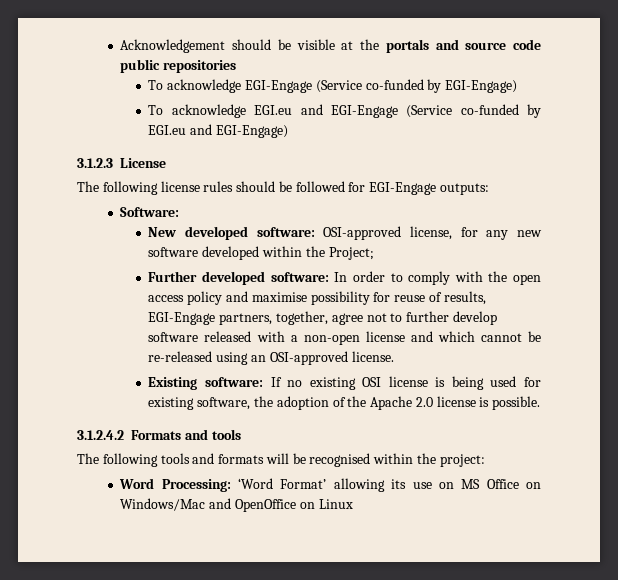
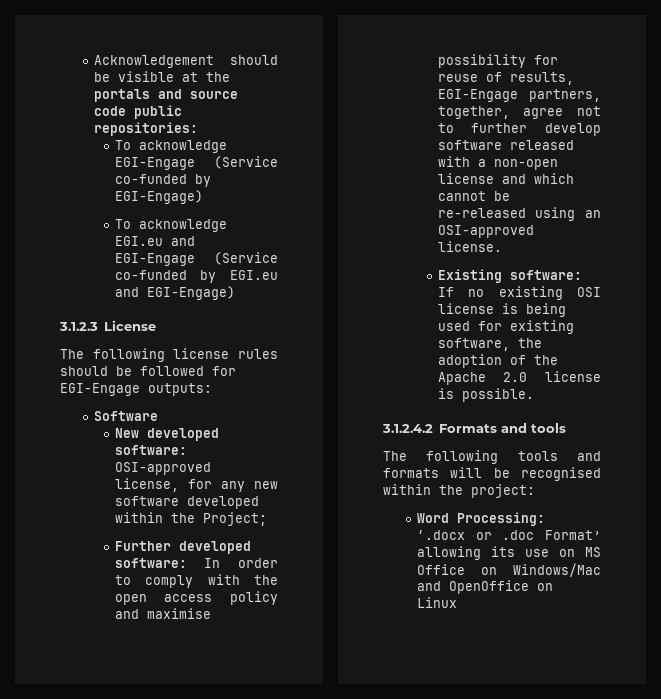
- Acknowledgement should be visible at the portals and source code public repositories
+ Acknowledgement should be visible at the portals and source code public repositories:
- Software:
+ Software
- Word Processing: ‘Word Format’ allowing its use on MS Office on Windows/Mac and OpenOffice on Linux
+ Word Processing: ‘.docx or .doc Format’ allowing its use on MS Office on Windows/Mac and OpenOffice on Linux

